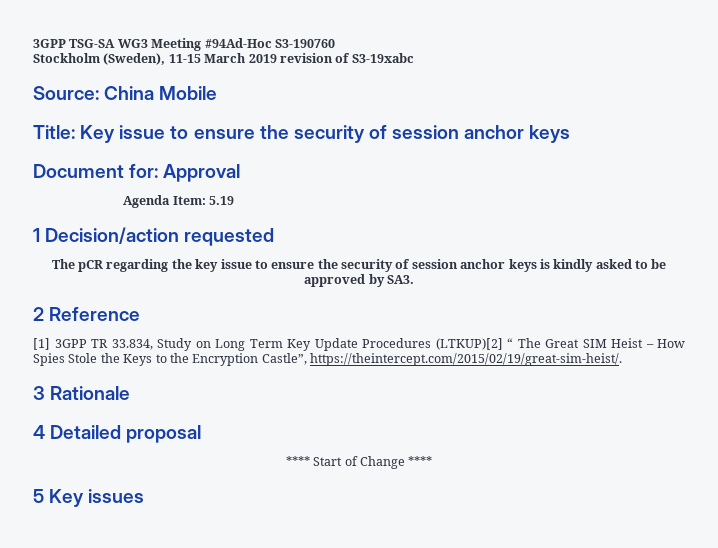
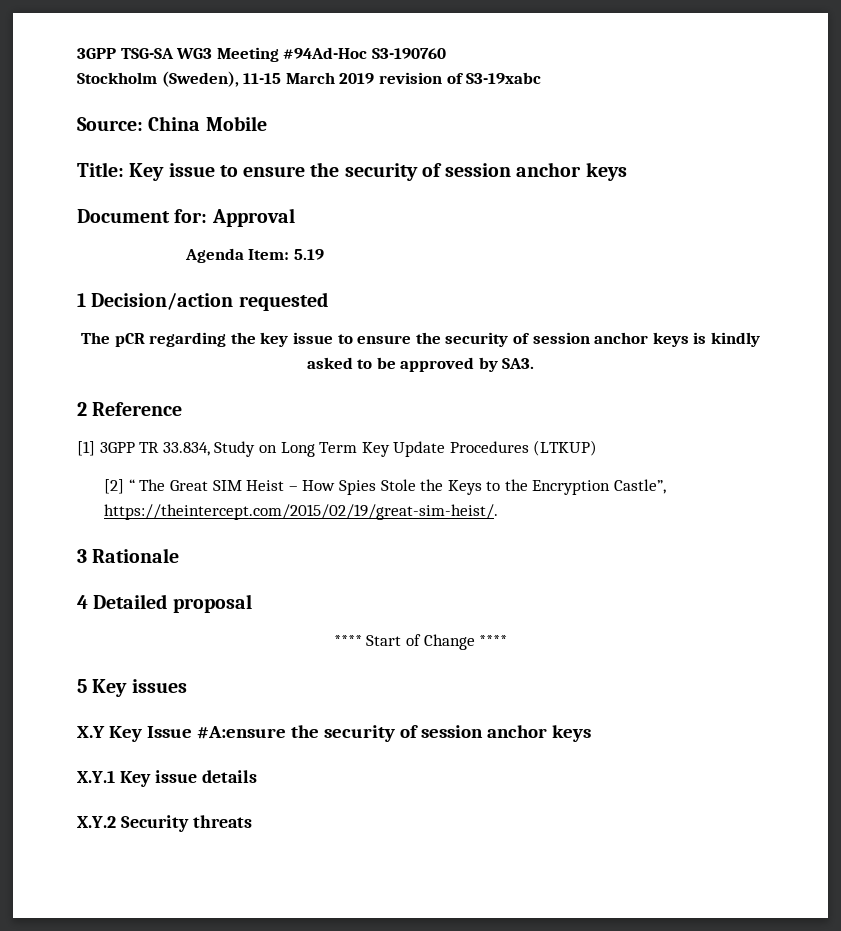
- [1] 3GPP TR 33.834, Study on Long Term Key Update Procedures (LTKUP)[2] “ The Great SIM Heist – How Spies Stole the Keys to the Encryption Castle”, https://theintercept.com/2015/02/19/great-sim-heist/.
+ [1] 3GPP TR 33.834, Study on Long Term Key Update Procedures (LTKUP)
+ [2] “ The Great SIM Heist – How Spies Stole the Keys to the Encryption Castle”, https://theintercept.com/2015/02/19/great-sim-heist/.
+ X.Y Key Issue #A:ensure the security of session anchor keys
+ X.Y.1 Key issue details
+ X.Y.2 Security threats

